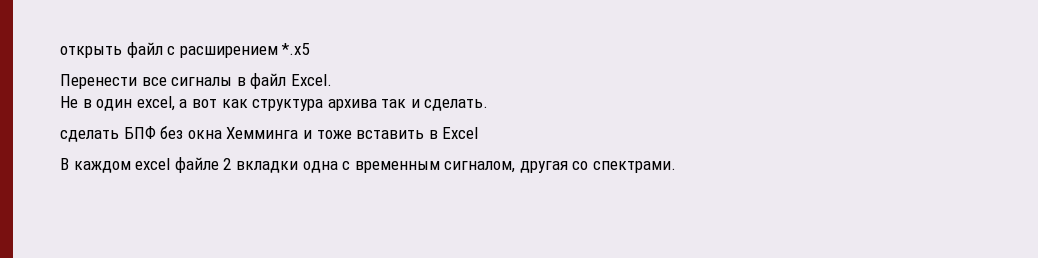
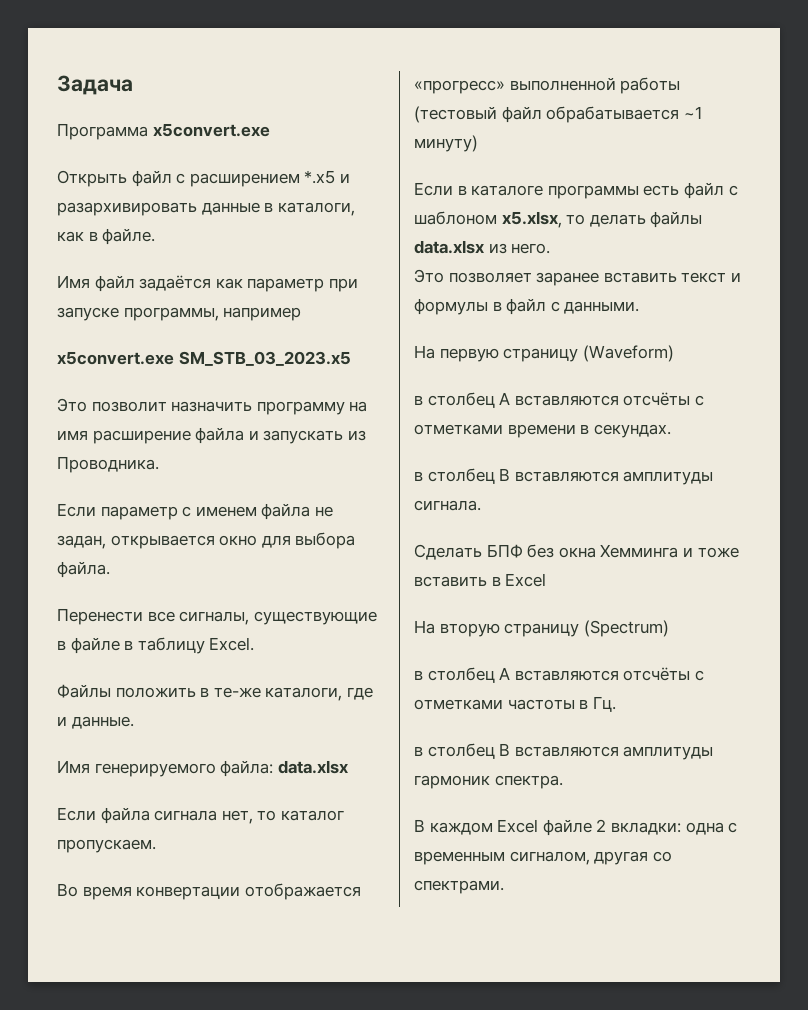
- открыть файл с расширением *.x5
- Перенести все сигналы в файл Excel.
- Не в один excel, а вот как структура архива так и сделать.
- сделать БПФ без окна Хемминга и тоже вставить в Excel
+ Задача
+ Программа x5convert.exe
+ Открыть файл с расширением *.x5 и разархивировать данные в каталоги, как в файле.
+ Имя файл задаётся как параметр при запуске программы, например
+ x5convert.exe SM_STB_03_2023.x5
+ Это позволит назначить программу на имя расширение файла и запускать из Проводника.
+ Если параметр с именем файла не задан, открывается окно для выбора файла.
+ Перенести все сигналы, существующие в файле в таблицу Excel.
+ Файлы положить в те-же каталоги, где и данные.
+ Имя генерируемого файла: data.xlsx
+ Если файла сигнала нет, то каталог пропускаем.
+ Во время конвертации отображается «прогресс» выполненной работы (тестовый файл обрабатывается ~1 минуту)
+ Если в каталоге программы есть файл с шаблоном x5.xlsx, то делать файлы data.xlsx из него.
+ Это позволяет заранее вставить текст и формулы в файл с данными.
+ На первую страницу (Waveform)
+ в столбец A вставляются отсчёты с отметками времени в секундах.
+ в столбец B вставляются амплитуды сигнала.
+ Сделать БПФ без окна Хемминга и тоже вставить в Excel
+ На вторую страницу (Spectrum)
+ в столбец A вставляются отсчёты с отметками частоты в Гц.
+ в столбец B вставляются амплитуды гармоник спектра.
- В каждом excel файле 2 вкладки одна с временным сигналом, другая со спектрами.
+ В каждом Excel файле 2 вкладки: одна с временным сигналом, другая со спектрами.

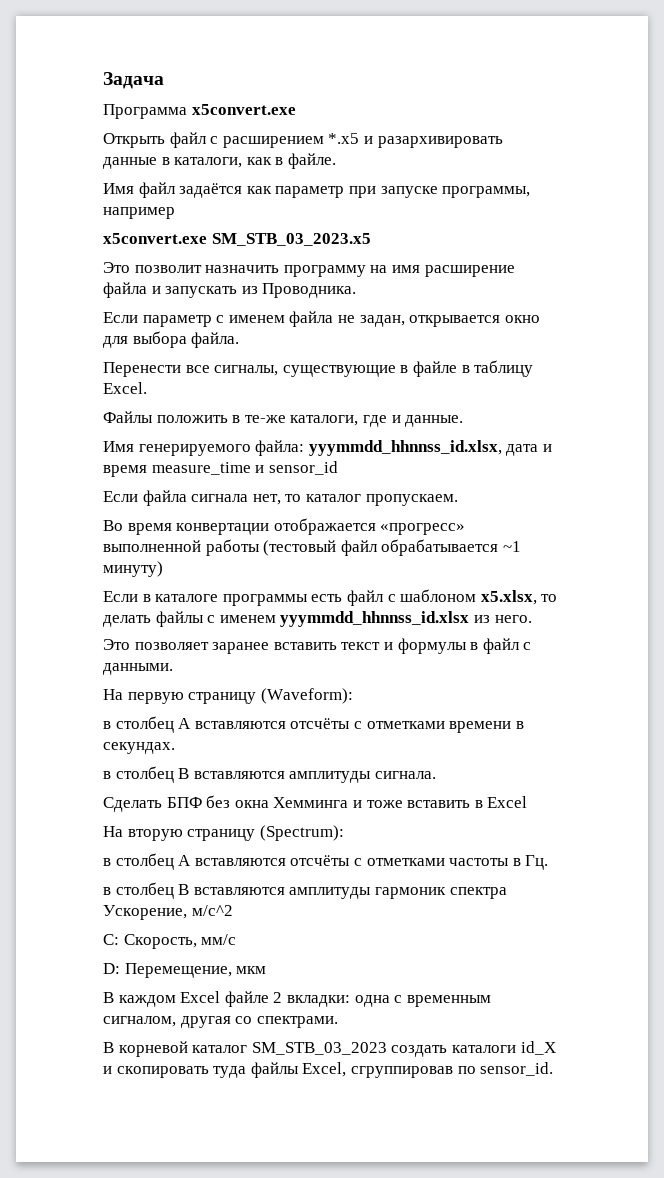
- Имя генерируемого файла: data.xlsx
+ Имя генерируемого файла: yyymmdd_hhnnss_id.xlsx, дата и время measure_time и sensor_id
- Если в каталоге программы есть файл с шаблоном x5.xlsx, то делать файлы data.xlsx из него.
+ Если в каталоге программы есть файл с шаблоном x5.xlsx, то делать файлы с именем yyymmdd_hhnnss_id.xlsx из него.
- На первую страницу (Waveform)
+ На первую страницу (Waveform):
- На вторую страницу (Spectrum)
+ На вторую страницу (Spectrum):
- в столбец B вставляются амплитуды гармоник спектра.
+ в столбец B вставляются амплитуды гармоник спектра Ускорение, м/с^2
+ C: Скорость, мм/с
+ D: Перемещение, мкм
+ В корневой каталог SM_STB_03_2023 создать каталоги id_X и скопировать туда файлы Excel, сгруппировав по sensor_id.

